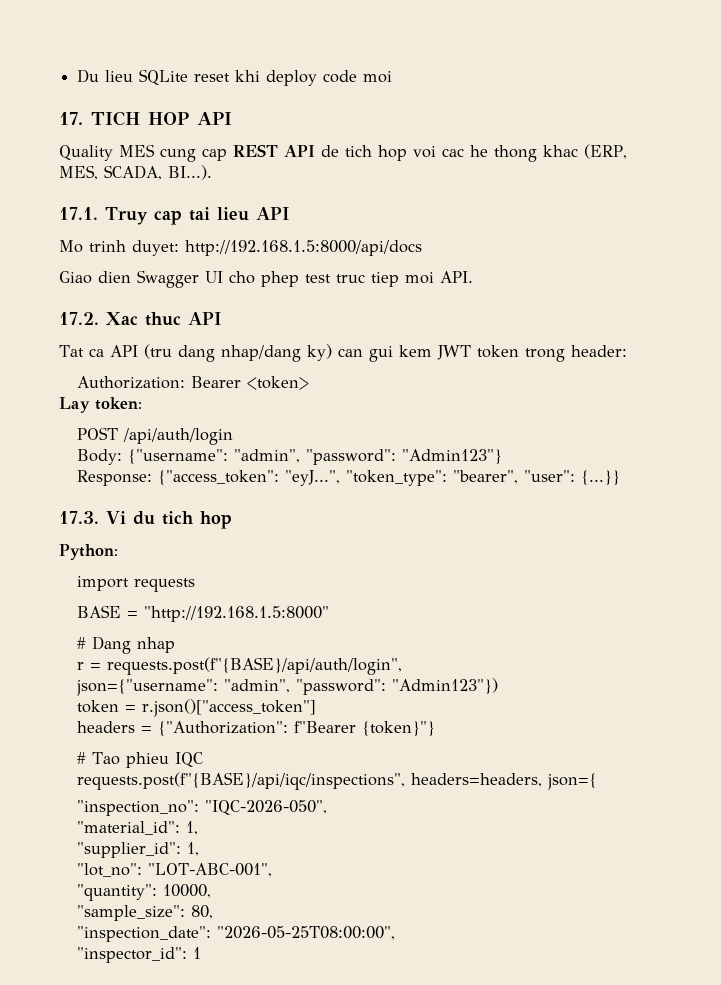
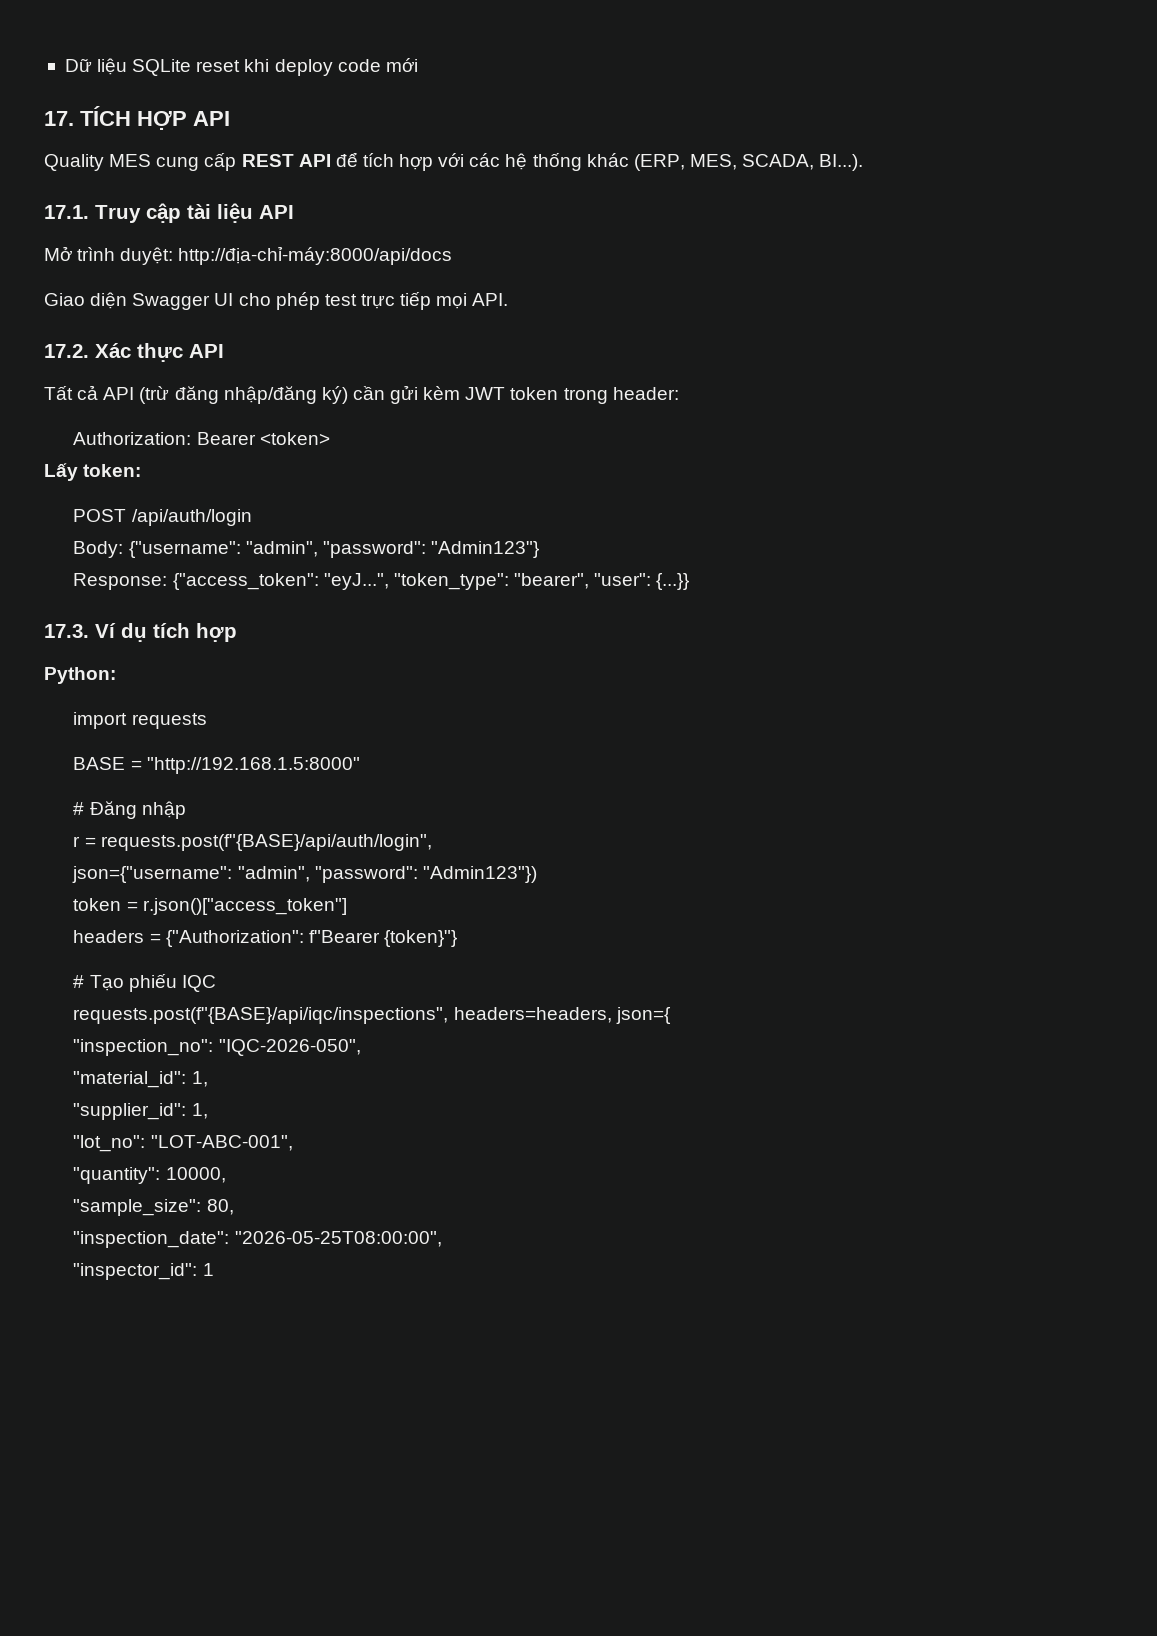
- Du lieu SQLite reset khi deploy code moi
+ Dữ liệu SQLite reset khi deploy code mới
- 17. TICH HOP API
+ 17. TÍCH HỢP API
- Quality MES cung cap REST API de tich hop voi cac he thong khac (ERP, MES, SCADA, BI...).
+ Quality MES cung cấp REST API để tích hợp với các hệ thống khác (ERP, MES, SCADA, BI...).
- 17.1. Truy cap tai lieu API
- Mo trinh duyet: http://192.168.1.5:8000/api/docs
+ 17.1. Truy cập tài liệu API
+ Mở trình duyệt: http://địa-chỉ-máy:8000/api/docs
- Giao dien Swagger UI cho phep test truc tiep moi API.
+ Giao diện Swagger UI cho phép test trực tiếp mọi API.
- 17.2. Xac thuc API
- Tat ca API (tru dang nhap/dang ky) can gui kem JWT token trong header:
+ 17.2. Xác thực API
+ Tất cả API (trừ đăng nhập/đăng ký) cần gửi kèm JWT token trong header:
- Lay token:
+ Lấy token:
- 17.3. Vi du tich hop
+ 17.3. Ví dụ tích hợp
- # Dang nhap
+ # Đăng nhập
- # Tao phieu IQC
+ # Tạo phiếu IQC

